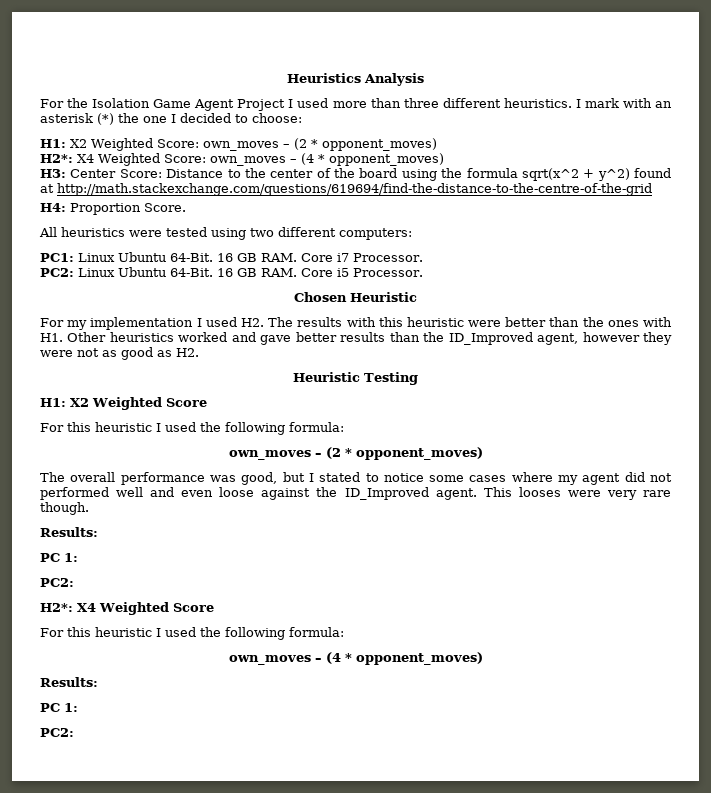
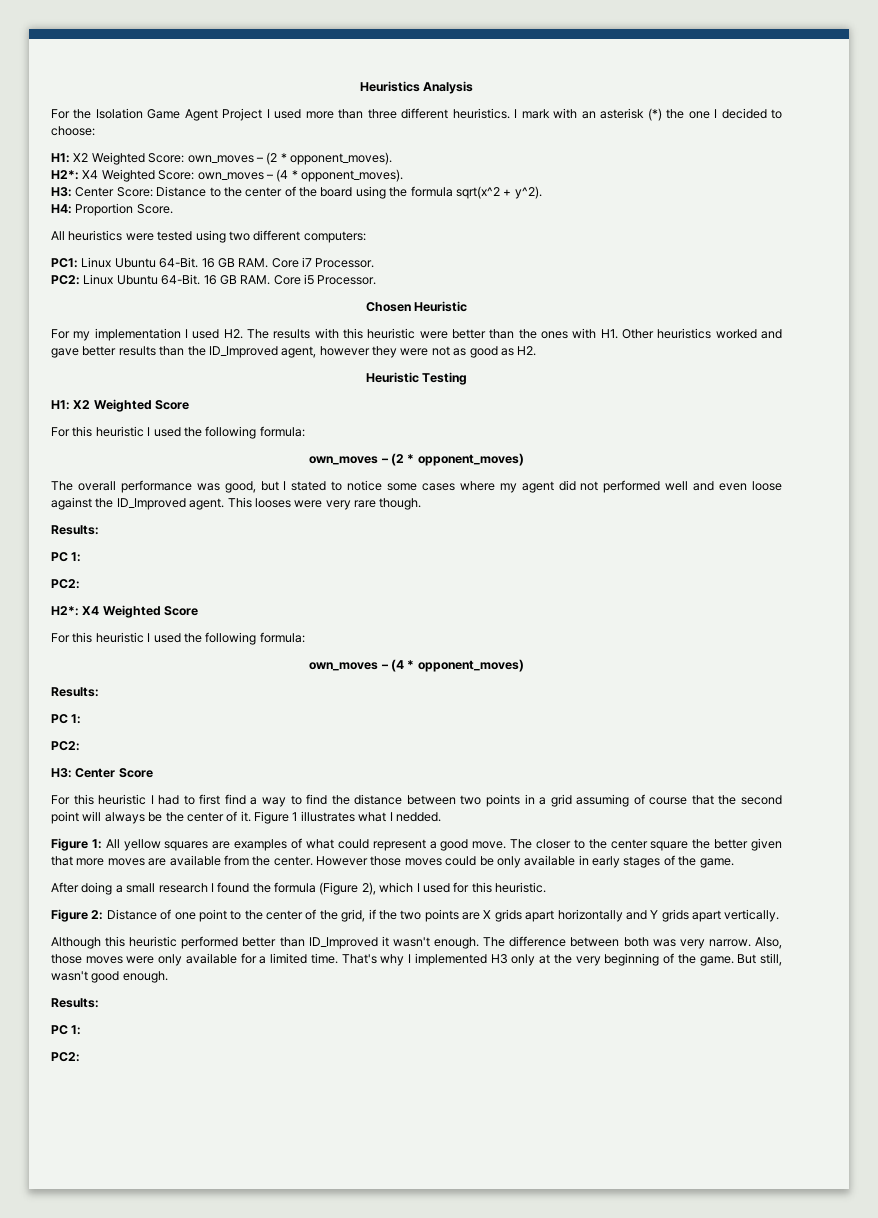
- H1: X2 Weighted Score: own_moves – (2 * opponent_moves)
+ H1: X2 Weighted Score: own_moves – (2 * opponent_moves).
- H2*: X4 Weighted Score: own_moves – (4 * opponent_moves)
+ H2*: X4 Weighted Score: own_moves – (4 * opponent_moves).
- H3: Center Score: Distance to the center of the board using the formula sqrt(x^2 + y^2) found at http://math.stackexchange.com/questions/619694/find-the-distance-to-the-centre-of-the-grid
+ H3: Center Score: Distance to the center of the board using the formula sqrt(x^2 + y^2).
+ H3: Center Score
+ For this heuristic I had to first find a way to find the distance between two points in a grid assuming of course that the second point will always be the center of it. Figure 1 illustrates what I nedded.
+ Figure 1: All yellow squares are examples of what could represent a good move. The closer to the center square the better given that more moves are available from the center. However those moves could be only available in early stages of the game.
+ After doing a small research I found the formula (Figure 2), which I used for this heuristic.
+ Figure 2: Distance of one point to the center of the grid, if the two points are X grids apart horizontally and Y grids apart vertically.
+ Although this heuristic performed better than ID_Improved it wasn't enough. The difference between both was very narrow. Also, those moves were only available for a limited time. That's why I implemented H3 only at the very beginning of the game. But still, wasn't good enough.
+ Results:
+ PC 1:
+ PC2:

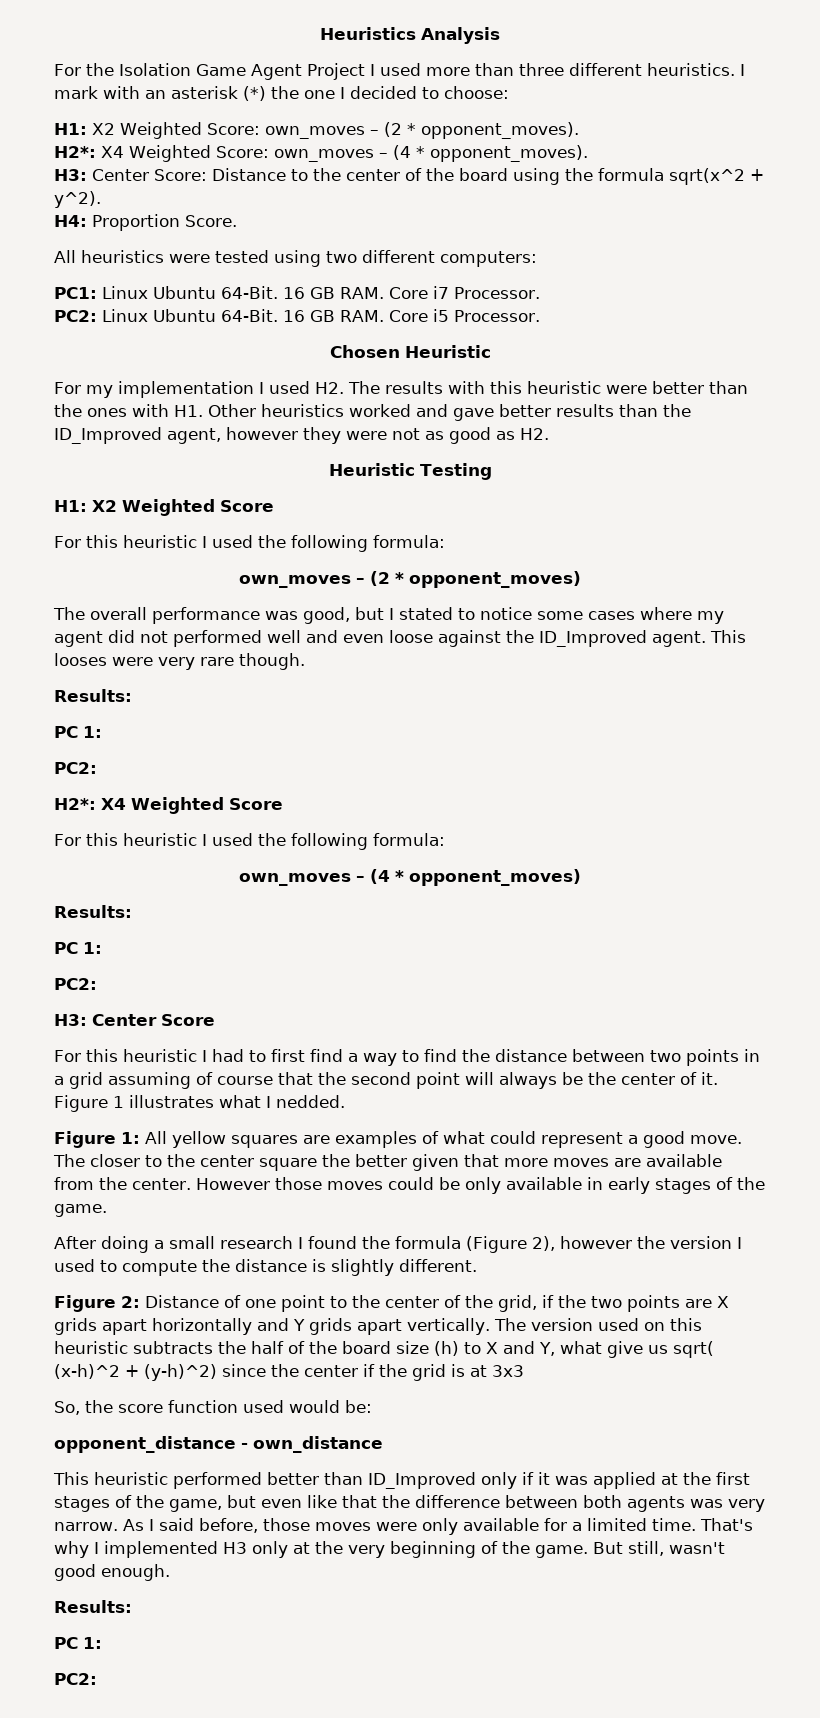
- After doing a small research I found the formula (Figure 2), which I used for this heuristic.
+ After doing a small research I found the formula (Figure 2), however the version I used to compute the distance is slightly different.
- Figure 2: Distance of one point to the center of the grid, if the two points are X grids apart horizontally and Y grids apart vertically.
- Although this heuristic performed better than ID_Improved it wasn't enough. The difference between both was very narrow.
+ Figure 2: Distance of one point to the center of the grid, if the two points are X grids apart horizontally and Y grids apart vertically. The version used on this heuristic subtracts the half of the board size (h) to X and Y, what give us sqrt( (x-h)^2 + (y-h)^2) since the center if the grid is at 3x3
+ So, the score function used would be:
+ opponent_distance - own_distance
+ This heuristic performed better than ID_Improved only if it was applied at the first stages of the game, but even like that the difference between both agents was very narrow.
- Also, those moves were only available for a limited time.
+ As I said before, those moves were only available for a limited time.

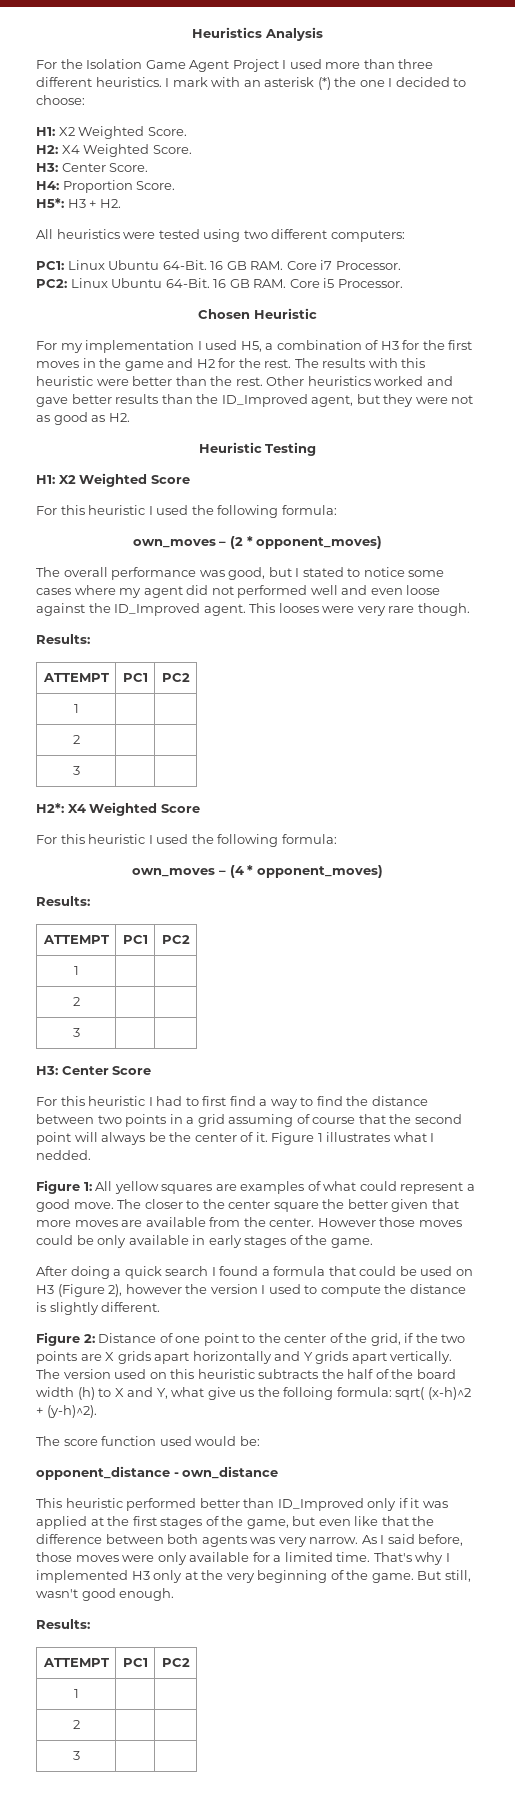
- H1: X2 Weighted Score: own_moves – (2 * opponent_moves).
- H2*: X4 Weighted Score: own_moves – (4 * opponent_moves).
- H3: Center Score: Distance to the center of the board using the formula sqrt(x^2 + y^2).
+ H1: X2 Weighted Score.
+ H2: X4 Weighted Score.
+ H3: Center Score.
+ H5*: H3 + H2.
- For my implementation I used H2. The results with this heuristic were better than the ones with H1. Other heuristics worked and gave better results than the ID_Improved agent, however they were not as good as H2.
+ For my implementation I used H5, a combination of H3 for the first moves in the game and H2 for the rest. The results with this heuristic were better than the rest. Other heuristics worked and gave better results than the ID_Improved agent, but they were not as good as H2.
  This looses were very rare though.
  Results:
- PC 1:
- PC2:
+ ATTEMPT | PC1 | PC2
+ 1 | |
+ 2 | |
+ 3 | |
  own_moves – (4 * opponent_moves)
  Results:
- PC 1:
- PC2:
+ ATTEMPT | PC1 | PC2
+ 1 | |
+ 2 | |
+ 3 | |
- After doing a small research I found the formula (Figure 2), however the version I used to compute the distance is slightly different.
+ After doing a quick search I found a formula that could be used on H3 (Figure 2), however the version I used to compute the distance is slightly different.
- The version used on this heuristic subtracts the half of the board size (h) to X and Y, what give us sqrt( (x-h)^2 + (y-h)^2) since the center if the grid is at 3x3
- So, the score function used would be:
+ The version used on this heuristic subtracts the half of the board width (h) to X and Y, what give us the folloing formula: sqrt( (x-h)^2 + (y-h)^2).
+ The score function used would be:
  But still, wasn't good enough.
  Results:
- PC 1:
- PC2:
+ ATTEMPT | PC1 | PC2
+ 1 | |
+ 2 | |
+ 3 | |

